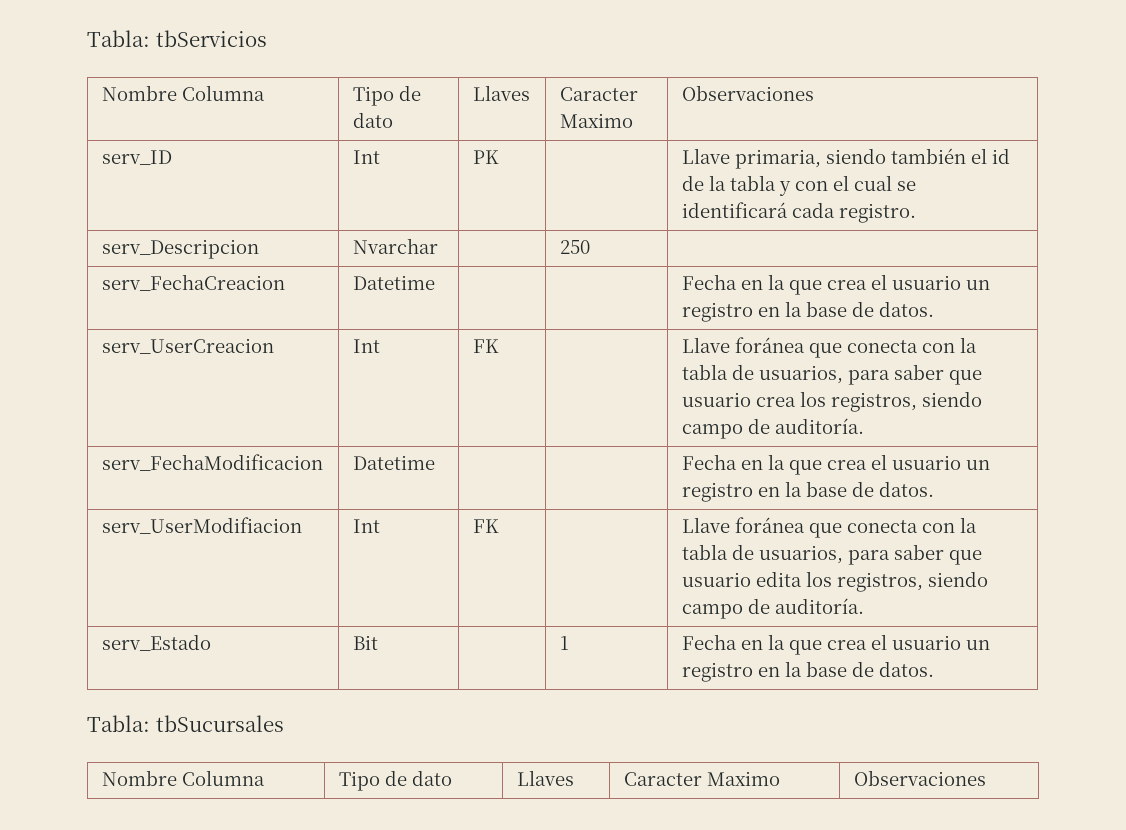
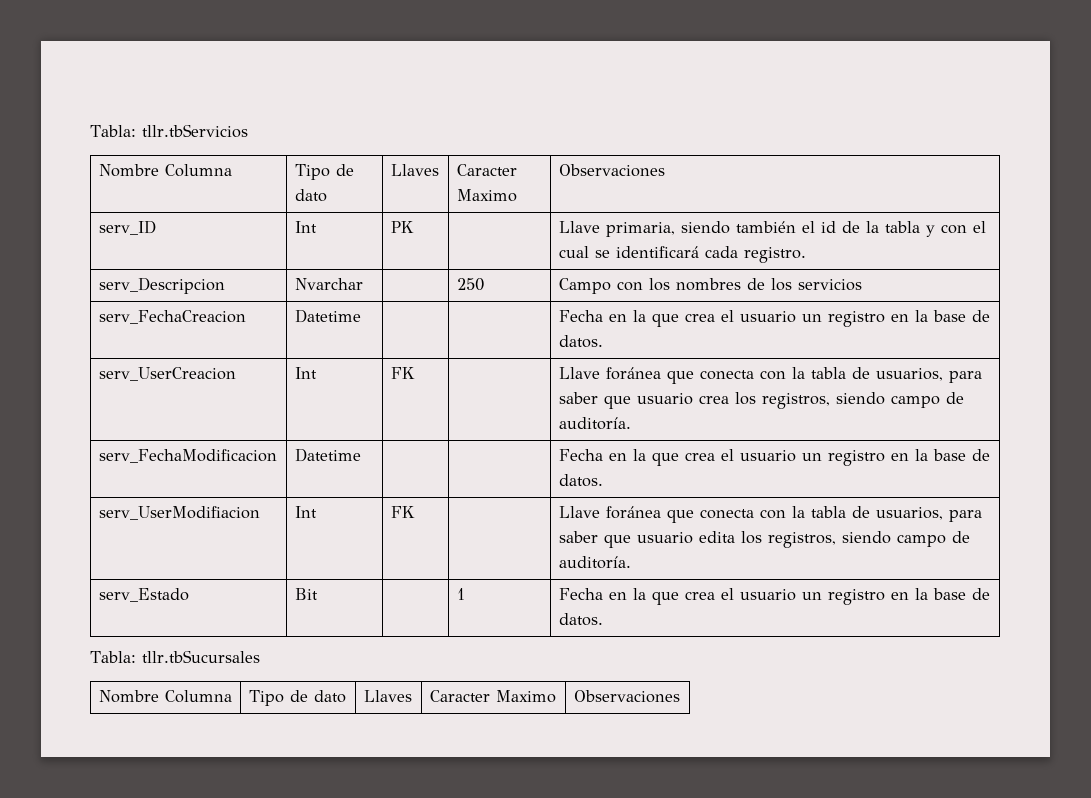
- Tabla: tbServicios
+ Tabla: tllr.tbServicios
- serv_Descripcion | Nvarchar | | 250 |
+ serv_Descripcion | Nvarchar | | 250 | Campo con los nombres de los servicios
- Tabla: tbSucursales
+ Tabla: tllr.tbSucursales

